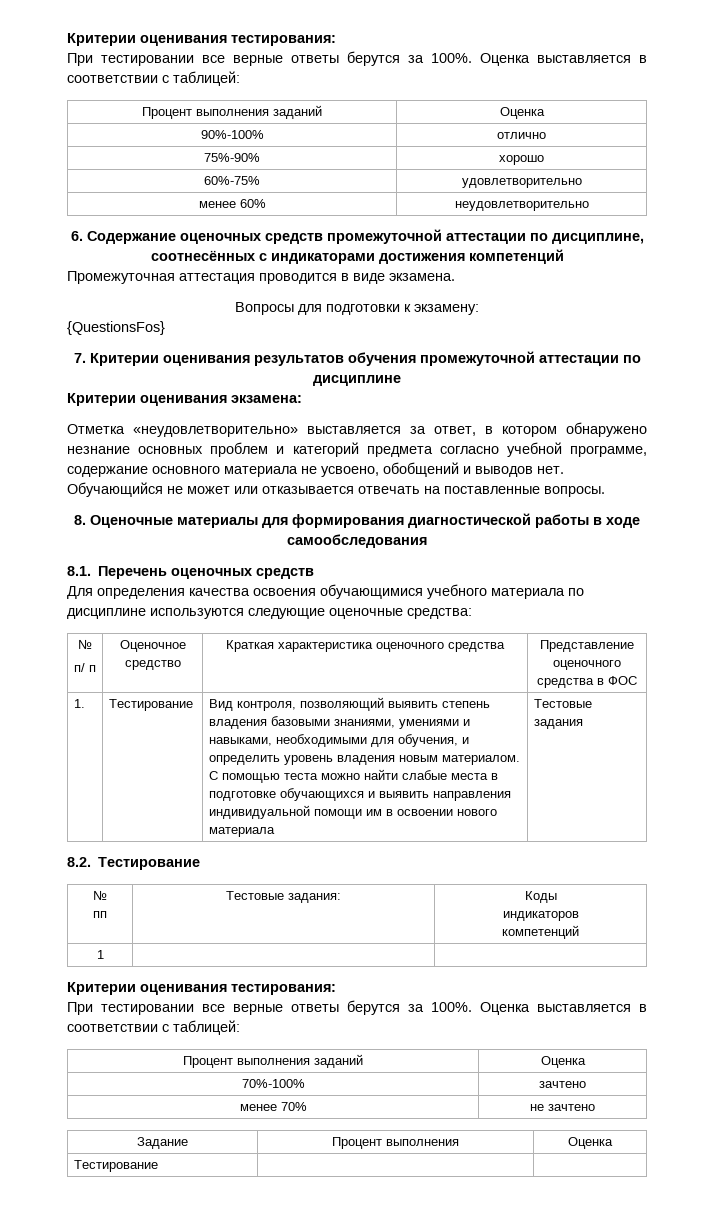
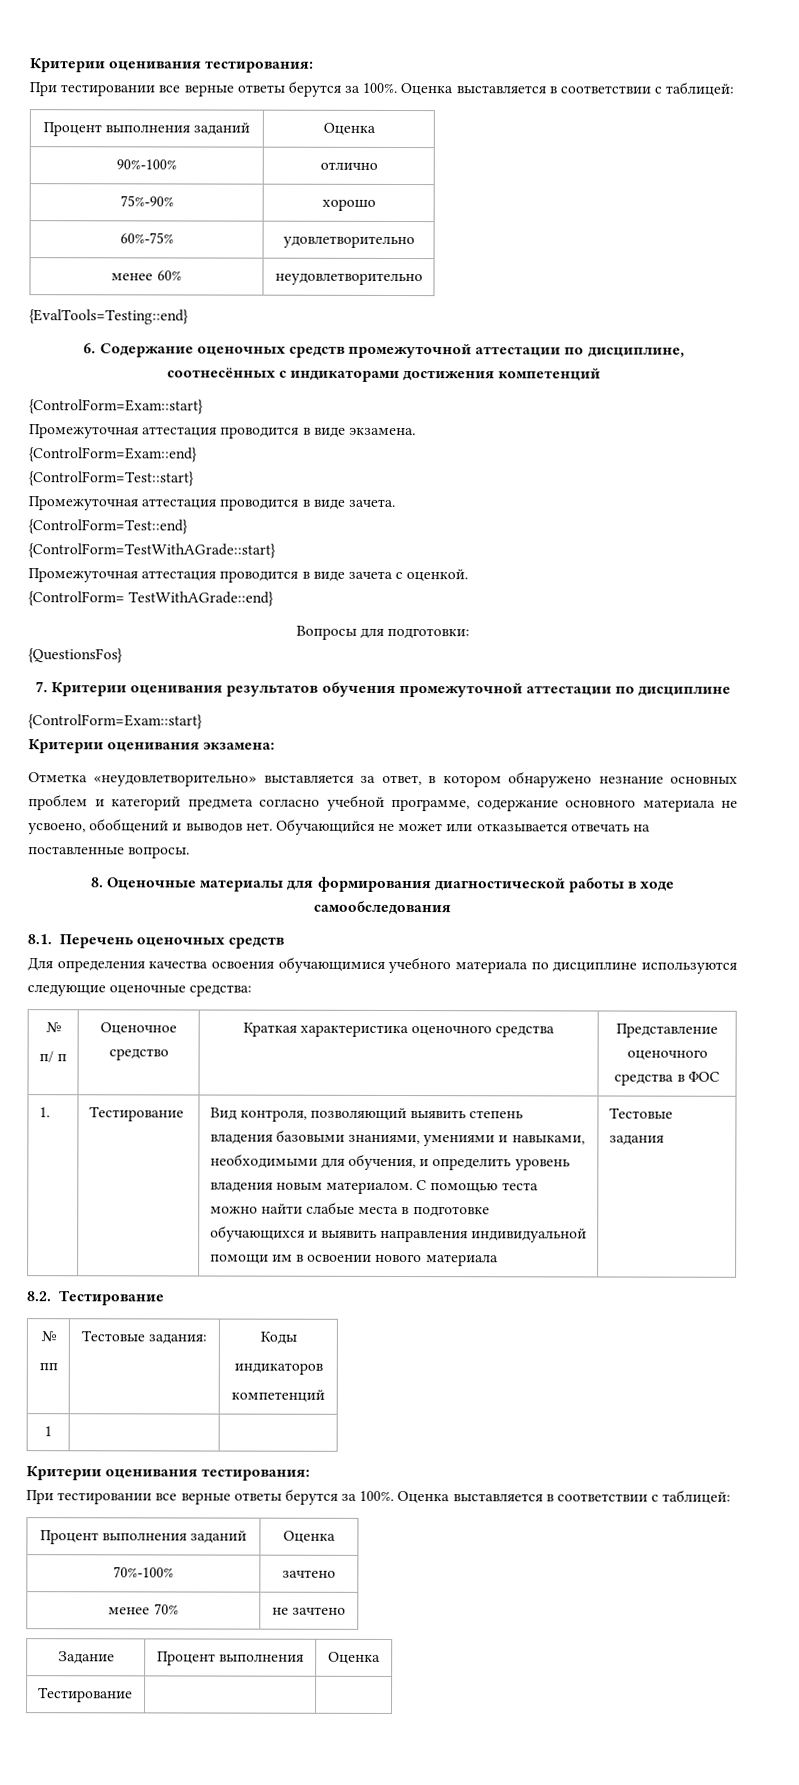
+ {EvalTools=Testing::end}
  6. Содержание оценочных средств промежуточной аттестации по дисциплине, соотнесённых с индикаторами достижения компетенций
+ {ControlForm=Exam::start}
+ {ControlForm=Exam::end}
+ {ControlForm=Test::start}
+ Промежуточная аттестация проводится в виде зачета.
+ {ControlForm=Test::end}
+ {ControlForm=TestWithAGrade::start}
+ Промежуточная аттестация проводится в виде зачета с оценкой.
+ {ControlForm= TestWithAGrade::end}
- Вопросы для подготовки к экзамену:
+ Вопросы для подготовки:
  7. Критерии оценивания результатов обучения промежуточной аттестации по дисциплине
+ {ControlForm=Exam::start}

